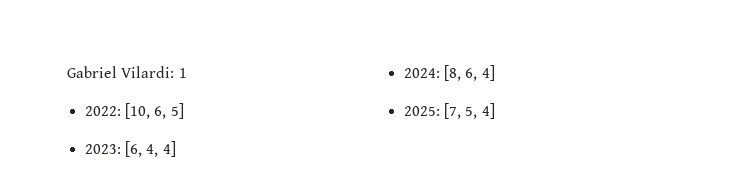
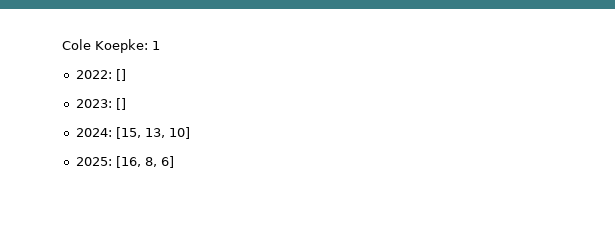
- Gabriel Vilardi: 1
+ Cole Koepke: 1
- 2022: [10, 6, 5]
- 2023: [6, 4, 4]
- 2024: [8, 6, 4]
- 2025: [7, 5, 4]
+ 2022: []
+ 2023: []
+ 2024: [15, 13, 10]
+ 2025: [16, 8, 6]

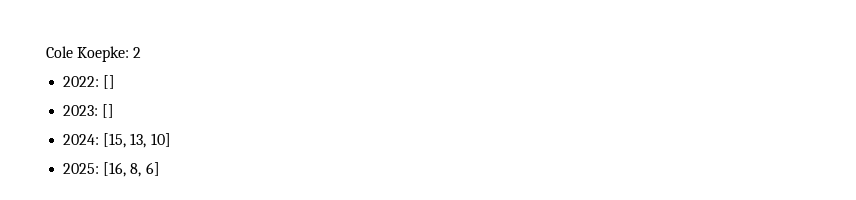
- Cole Koepke: 1
+ Cole Koepke: 2

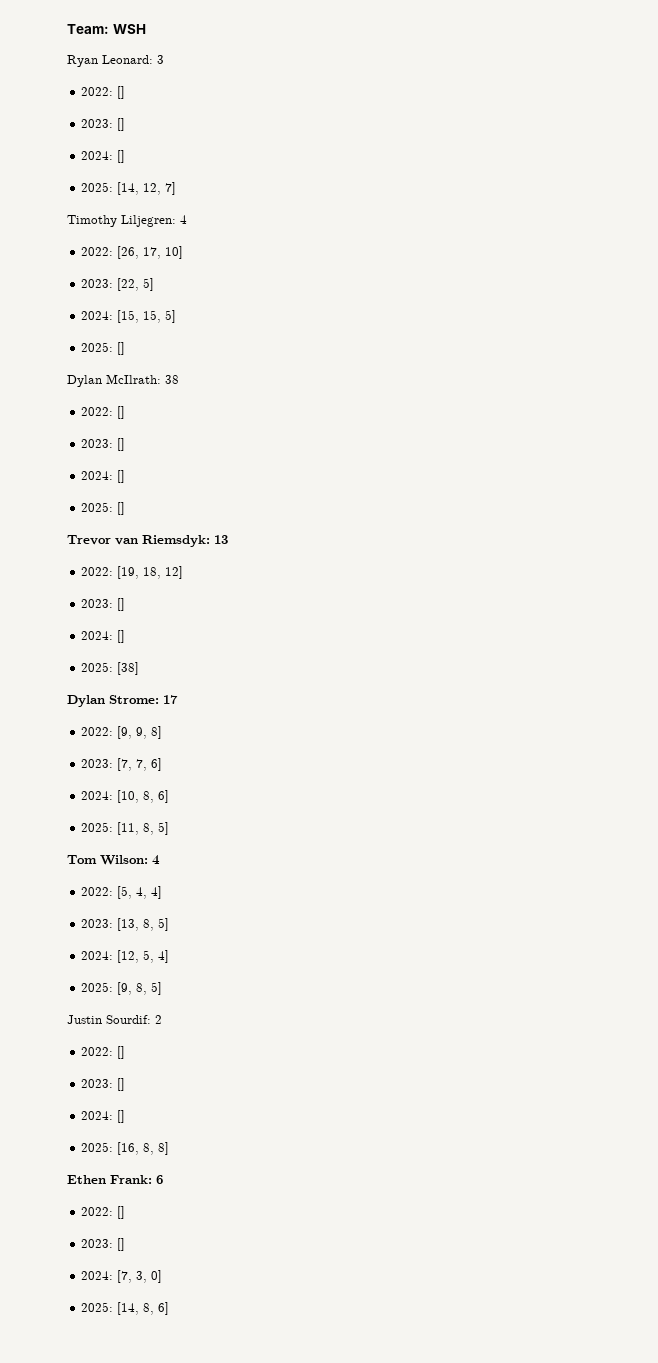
- Cole Koepke: 2
+ Team: WSH
+ Ryan Leonard: 3
+ 2022: []
+ 2023: []
+ 2024: []
+ 2025: [14, 12, 7]
+ Timothy Liljegren: 4
+ 2022: [26, 17, 10]
+ 2023: [22, 5]
+ 2024: [15, 15, 5]
+ 2025: []
+ Dylan McIlrath: 38
+ 2022: []
+ 2023: []
+ 2024: []
+ 2025: []
+ Trevor van Riemsdyk: 13
+ 2022: [19, 18, 12]
+ 2023: []
+ 2024: []
+ 2025: [38]
+ Dylan Strome: 17
+ 2022: [9, 9, 8]
+ 2023: [7, 7, 6]
+ 2024: [10, 8, 6]
+ 2025: [11, 8, 5]
+ Tom Wilson: 4
+ 2022: [5, 4, 4]
+ 2023: [13, 8, 5]
+ 2024: [12, 5, 4]
+ 2025: [9, 8, 5]
+ Justin Sourdif: 2
  2022: []
  2023: []
- 2024: [15, 13, 10]
+ 2024: []
- 2025: [16, 8, 6]
+ 2025: [16, 8, 8]
+ Ethen Frank: 6
+ 2022: []
+ 2023: []
+ 2024: [7, 3, 0]
+ 2025: [14, 8, 6]

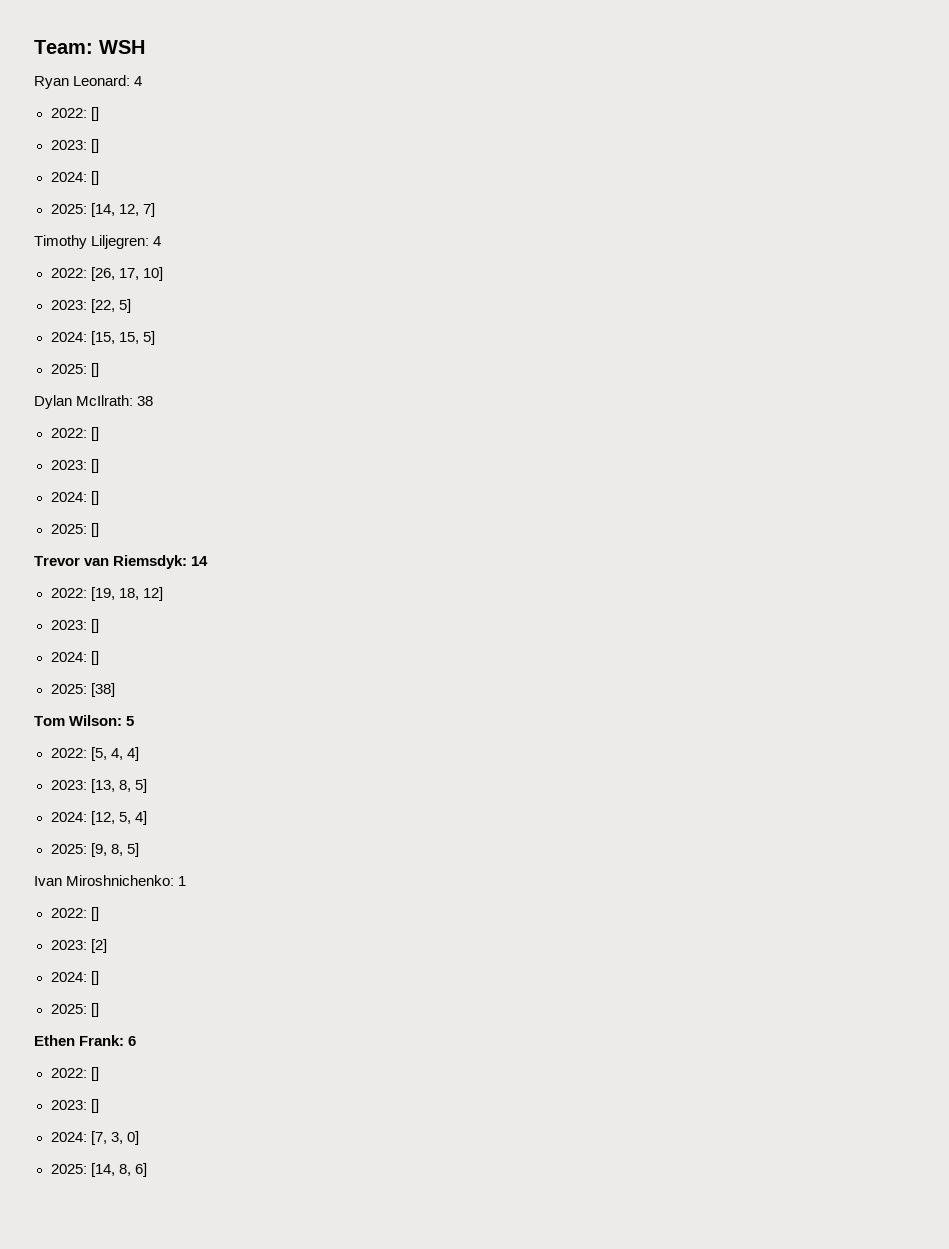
- Ryan Leonard: 3
+ Ryan Leonard: 4
- Trevor van Riemsdyk: 13
+ Trevor van Riemsdyk: 14
- Dylan Strome: 17
- 2022: [9, 9, 8]
- 2023: [7, 7, 6]
- 2024: [10, 8, 6]
- 2025: [11, 8, 5]
- Tom Wilson: 4
+ Tom Wilson: 5
- Justin Sourdif: 2
+ Ivan Miroshnichenko: 1
  2022: []
- 2023: []
+ 2023: [2]
  2024: []
- 2025: [16, 8, 8]
+ 2025: []

